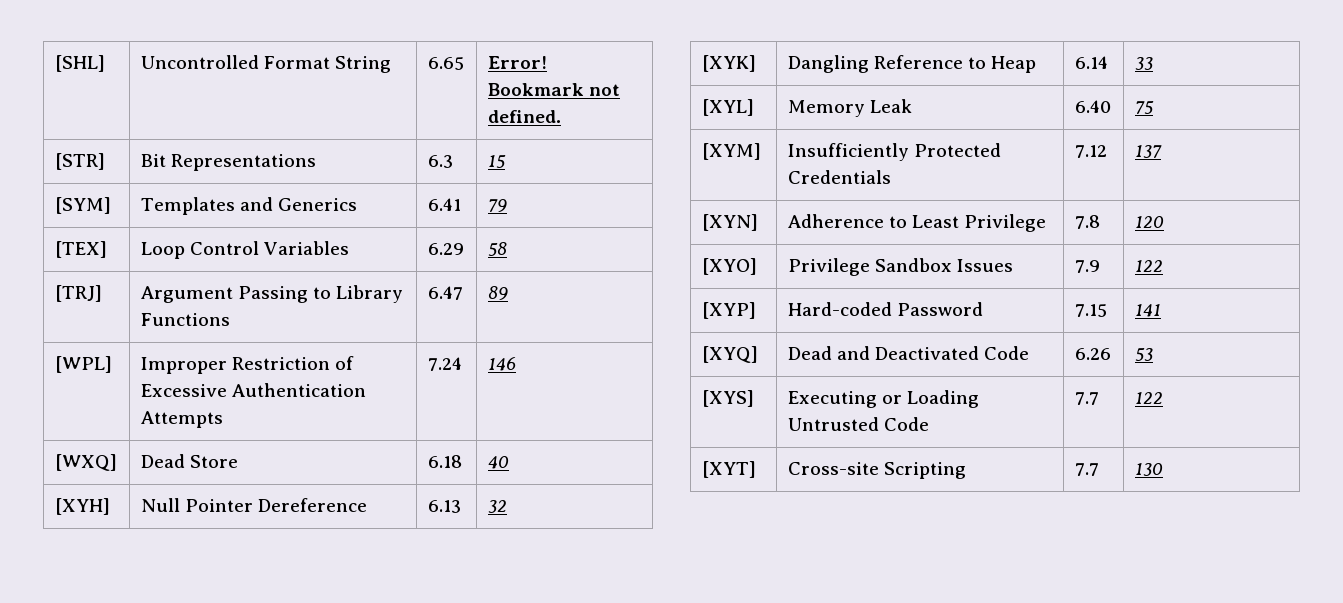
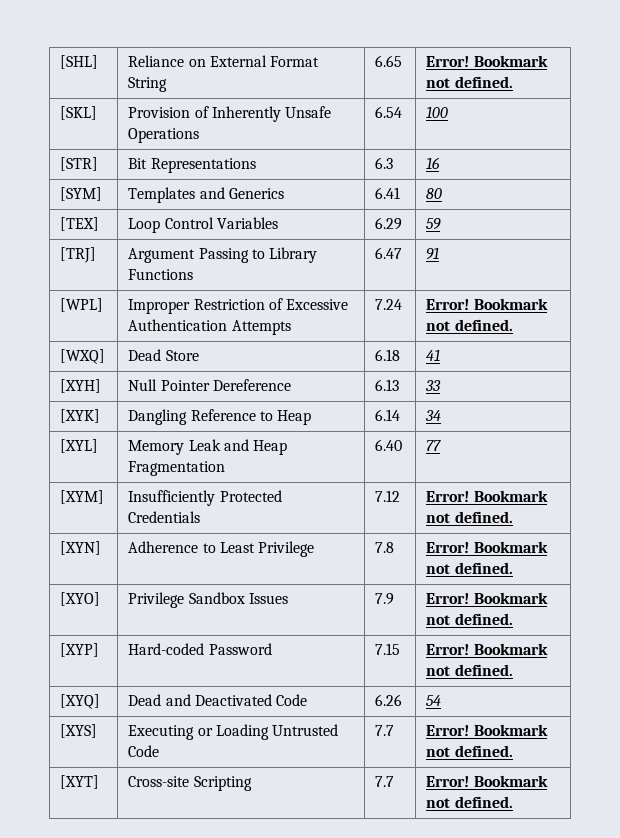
- [SHL] | Uncontrolled Format String | 6.65 | Error! Bookmark not defined.
+ [SHL] | Reliance on External Format String | 6.65 | Error! Bookmark not defined.
+ [SKL] | Provision of Inherently Unsafe Operations | 6.54 | 100
- [STR] | Bit Representations | 6.3 | 15
+ [STR] | Bit Representations | 6.3 | 16
- [SYM] | Templates and Generics | 6.41 | 79
+ [SYM] | Templates and Generics | 6.41 | 80
- [TEX] | Loop Control Variables | 6.29 | 58
+ [TEX] | Loop Control Variables | 6.29 | 59
- [TRJ] | Argument Passing to Library Functions | 6.47 | 89
+ [TRJ] | Argument Passing to Library Functions | 6.47 | 91
- [WPL] | Improper Restriction of Excessive Authentication Attempts | 7.24 | 146
+ [WPL] | Improper Restriction of Excessive Authentication Attempts | 7.24 | Error! Bookmark not defined.
- [WXQ] | Dead Store | 6.18 | 40
+ [WXQ] | Dead Store | 6.18 | 41
- [XYH] | Null Pointer Dereference | 6.13 | 32
+ [XYH] | Null Pointer Dereference | 6.13 | 33
- [XYK] | Dangling Reference to Heap | 6.14 | 33
+ [XYK] | Dangling Reference to Heap | 6.14 | 34
- [XYL] | Memory Leak | 6.40 | 75
+ [XYL] | Memory Leak and Heap Fragmentation | 6.40 | 77
- [XYM] | Insufficiently Protected Credentials | 7.12 | 137
+ [XYM] | Insufficiently Protected Credentials | 7.12 | Error! Bookmark not defined.
- [XYN] | Adherence to Least Privilege | 7.8 | 120
+ [XYN] | Adherence to Least Privilege | 7.8 | Error! Bookmark not defined.
- [XYO] | Privilege Sandbox Issues | 7.9 | 122
+ [XYO] | Privilege Sandbox Issues | 7.9 | Error! Bookmark not defined.
- [XYP] | Hard-coded Password | 7.15 | 141
+ [XYP] | Hard-coded Password | 7.15 | Error! Bookmark not defined.
- [XYQ] | Dead and Deactivated Code | 6.26 | 53
+ [XYQ] | Dead and Deactivated Code | 6.26 | 54
- [XYS] | Executing or Loading Untrusted Code | 7.7 | 122
+ [XYS] | Executing or Loading Untrusted Code | 7.7 | Error! Bookmark not defined.
- [XYT] | Cross-site Scripting | 7.7 | 130
+ [XYT] | Cross-site Scripting | 7.7 | Error! Bookmark not defined.

